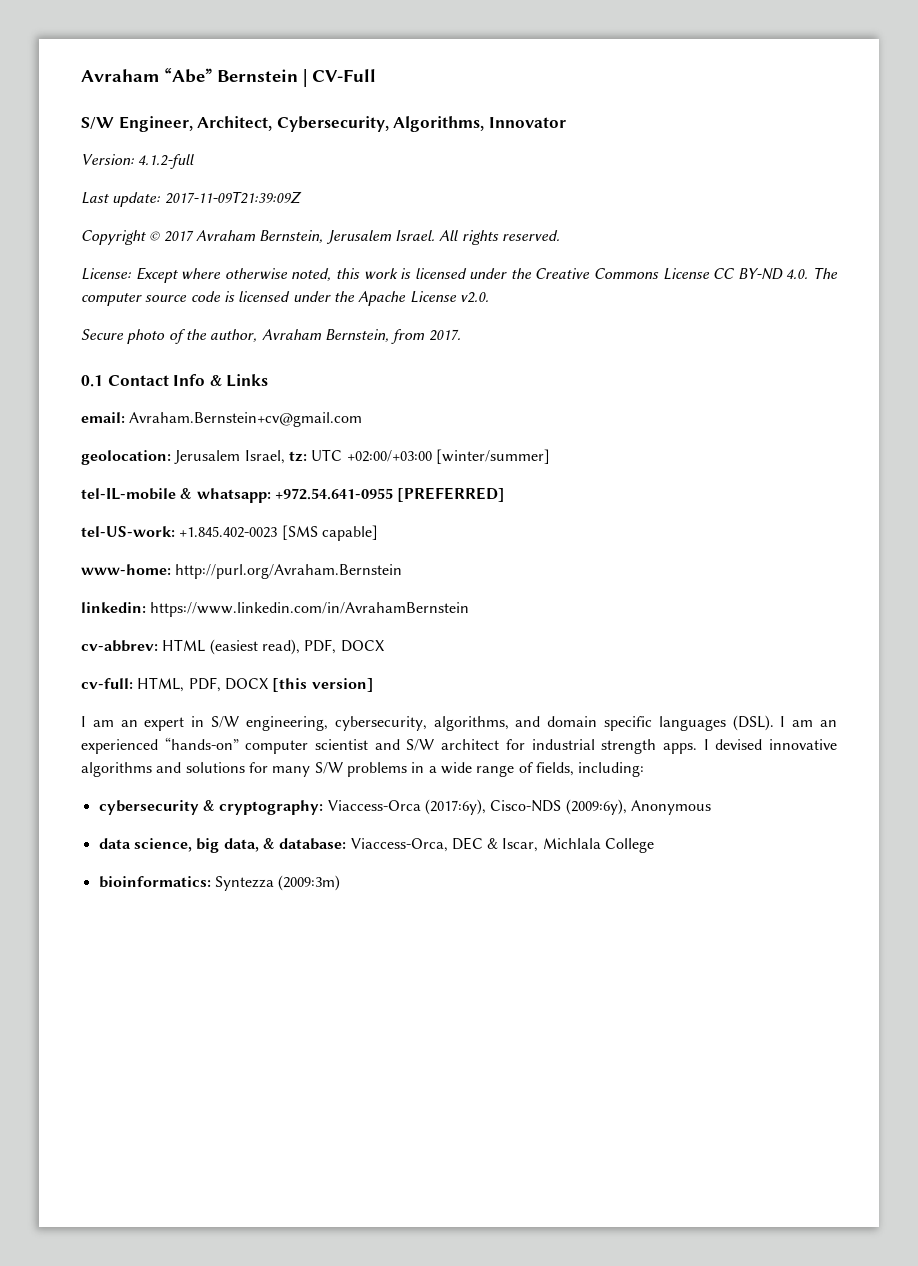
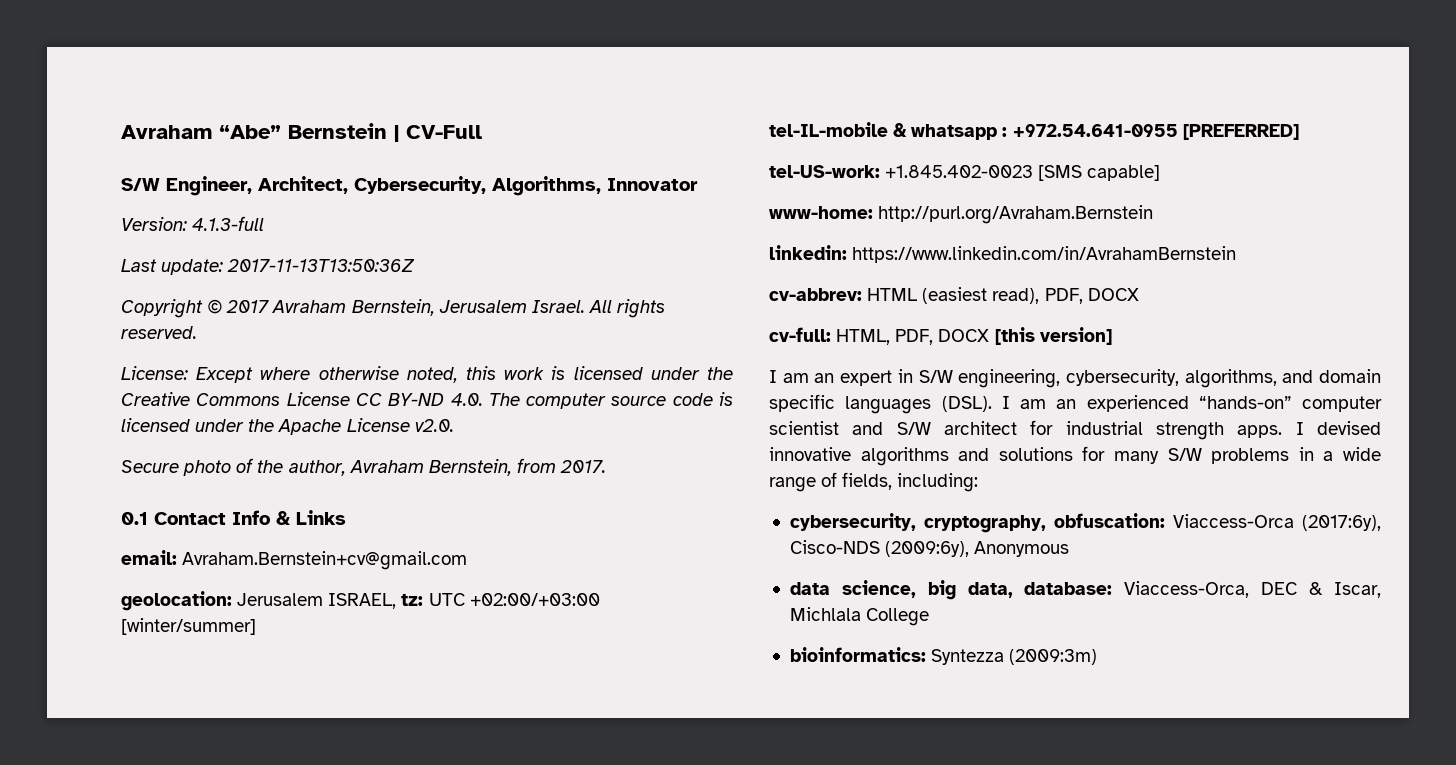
- Version: 4.1.2-full
+ Version: 4.1.3-full
- Last update: 2017-11-09T21:39:09Z
+ Last update: 2017-11-13T13:50:36Z
- geolocation: Jerusalem Israel, tz: UTC +02:00/+03:00 [winter/summer]
+ geolocation: Jerusalem ISRAEL, tz: UTC +02:00/+03:00 [winter/summer]
- tel-IL-mobile & whatsapp: +972.54.641-0955 [PREFERRED]
+ tel-IL-mobile & whatsapp : +972.54.641-0955 [PREFERRED]
- cybersecurity & cryptography: Viaccess-Orca (2017:6y), Cisco-NDS (2009:6y), Anonymous
+ cybersecurity, cryptography, obfuscation: Viaccess-Orca (2017:6y), Cisco-NDS (2009:6y), Anonymous
- data science, big data, & database: Viaccess-Orca, DEC & Iscar, Michlala College
+ data science, big data, database: Viaccess-Orca, DEC & Iscar, Michlala College

